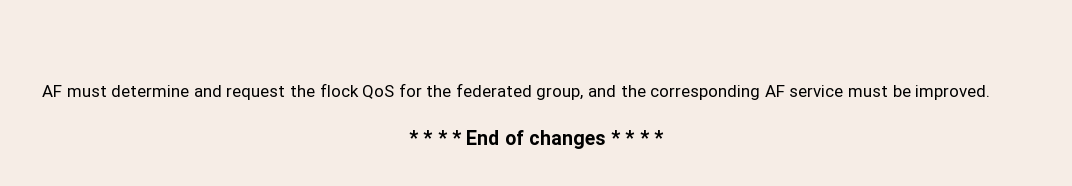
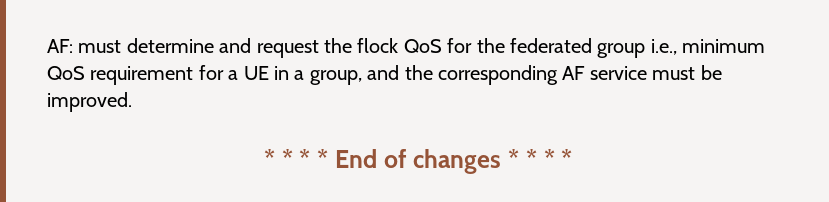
- AF must determine and request the flock QoS for the federated group, and the corresponding AF service must be improved.
+ AF: must determine and request the flock QoS for the federated group i.e., minimum QoS requirement for a UE in a group, and the corresponding AF service must be improved.

